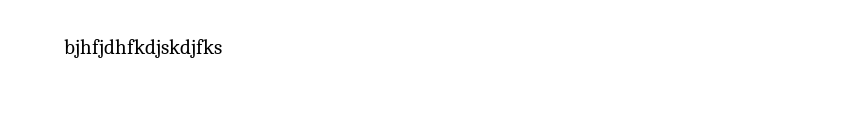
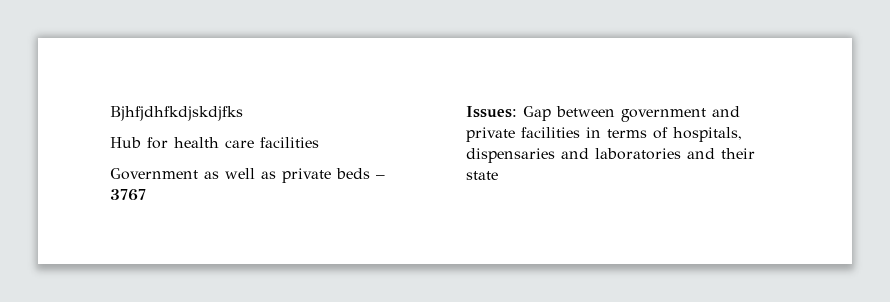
- bjhfjdhfkdjskdjfks
+ Bjhfjdhfkdjskdjfks
+ Hub for health care facilities
+ Government as well as private beds – 3767
+ Issues: Gap between government and private facilities in terms of hospitals, dispensaries and laboratories and their state

